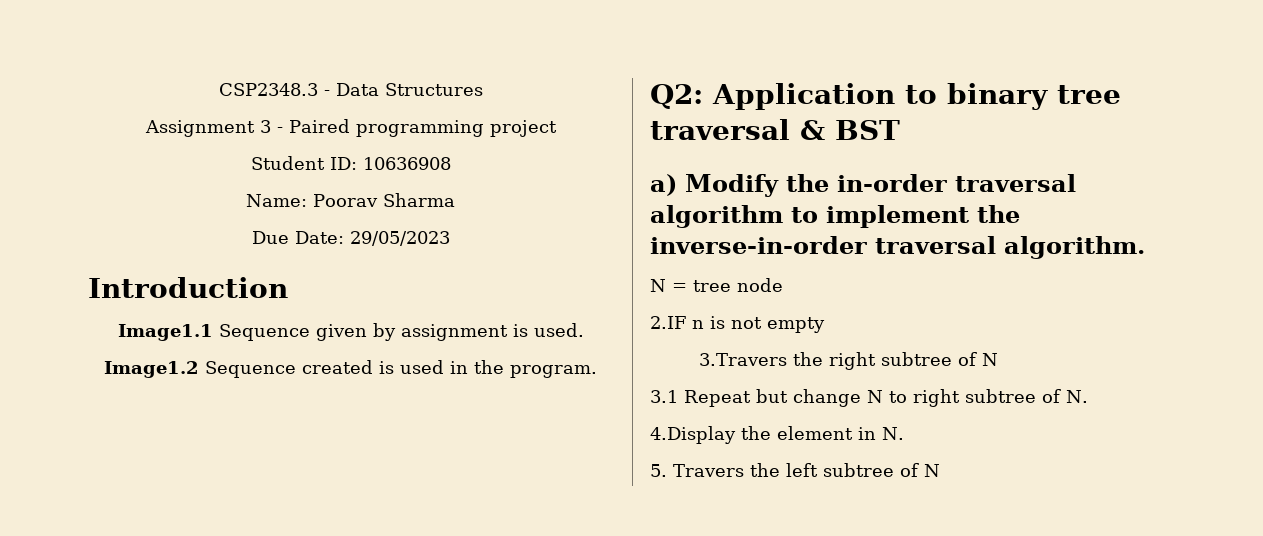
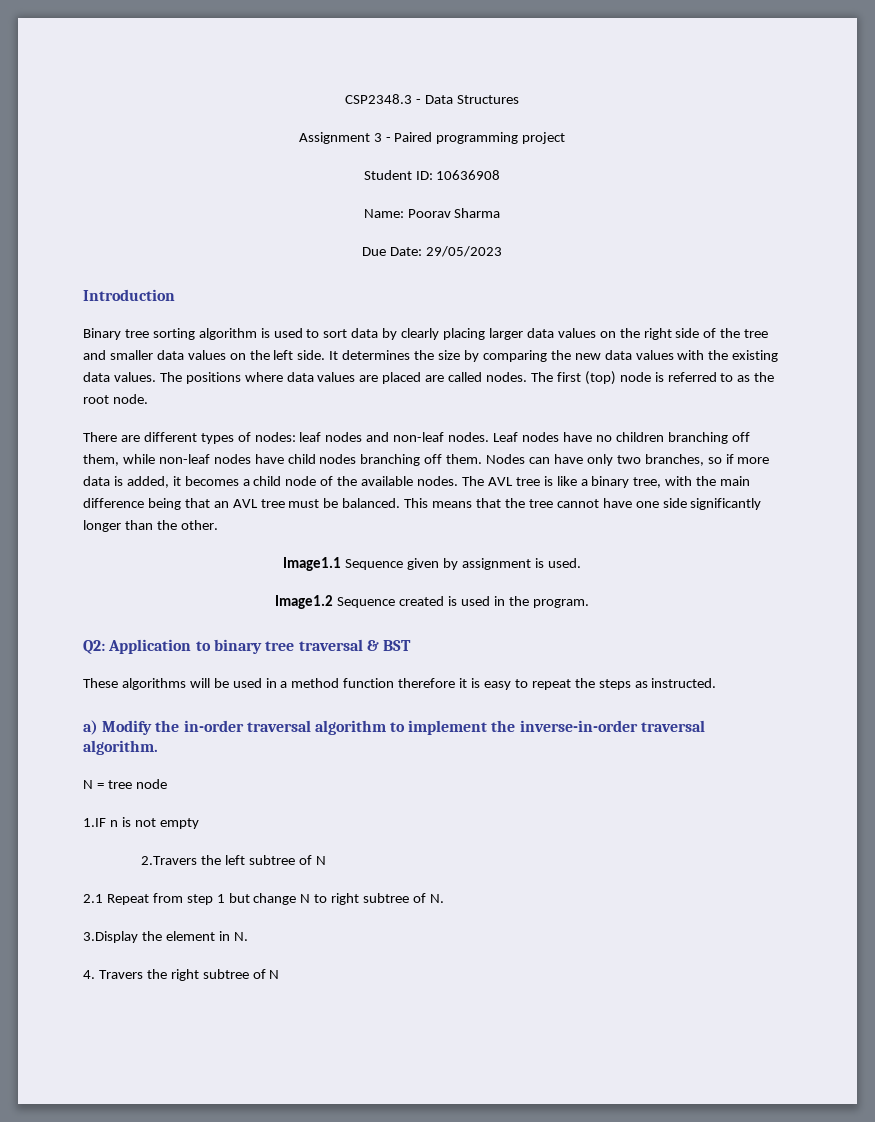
+ Binary tree sorting algorithm is used to sort data by clearly placing larger data values on the right side of the tree and smaller data values on the left side. It determines the size by comparing the new data values with the existing data values. The positions where data values are placed are called nodes. The first (top) node is referred to as the root node.
+ There are different types of nodes: leaf nodes and non-leaf nodes. Leaf nodes have no children branching off them, while non-leaf nodes have child nodes branching off them. Nodes can have only two branches, so if more data is added, it becomes a child node of the available nodes. The AVL tree is like a binary tree, with the main difference being that an AVL tree must be balanced. This means that the tree cannot have one side significantly longer than the other.
+ These algorithms will be used in a method function therefore it is easy to repeat the steps as instructed.
- 2.IF n is not empty
+ 1.IF n is not empty
- 3.Travers the right subtree of N
+ 2.Travers the left subtree of N
- 3.1 Repeat but change N to right subtree of N.
+ 2.1 Repeat from step 1 but change N to right subtree of N.
- 4.Display the element in N.
+ 3.Display the element in N.
- 5. Travers the left subtree of N
+ 4. Travers the right subtree of N

